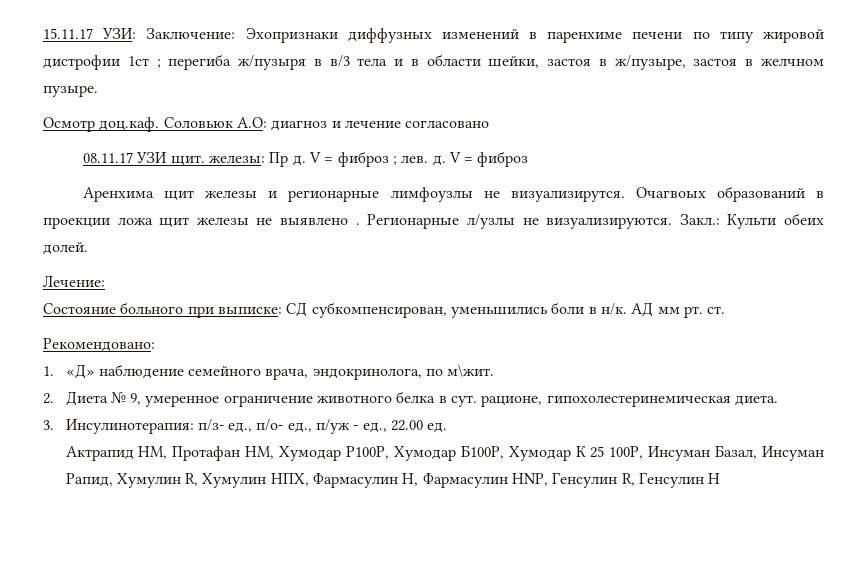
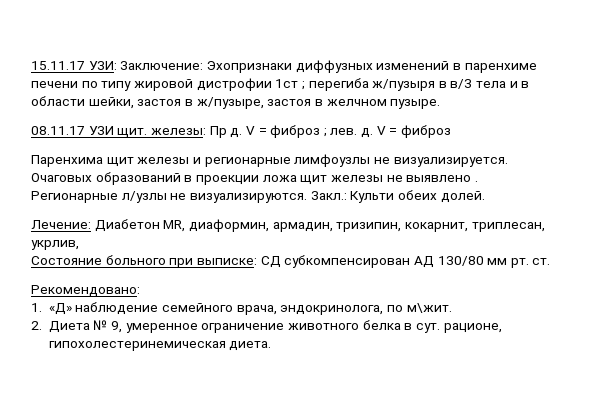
- Осмотр доц.каф. Соловьюк А.О: диагноз и лечение согласовано
- Аренхима щит железы и регионарные лимфоузлы не визуализирутся. Очагвоых образований в проекции ложа щит железы не выявлено .
+ Паренхима щит железы и регионарные лимфоузлы не визуализируется. Очаговых образований в проекции ложа щит железы не выявлено .
- Лечение:
+ Лечение: Диабетон MR, диаформин, армадин, тризипин, кокарнит, триплесан, укрлив,
- Состояние больного при выписке: СД субкомпенсирован, уменьшились боли в н/к. АД мм рт. ст.
+ Состояние больного при выписке: СД субкомпенсирован АД 130/80 мм рт. ст.
- 3. Инсулинотерапия: п/з- ед., п/о- ед., п/уж - ед., 22.00 ед.
- Актрапид НМ, Протафан НМ, Хумодар Р100Р, Хумодар Б100Р, Хумодар К 25 100Р, Инсуман Базал, Инсуман Рапид, Хумулин R, Хумулин НПХ, Фармасулин Н, Фармасулин НNР, Генсулин R, Генсулин Н

